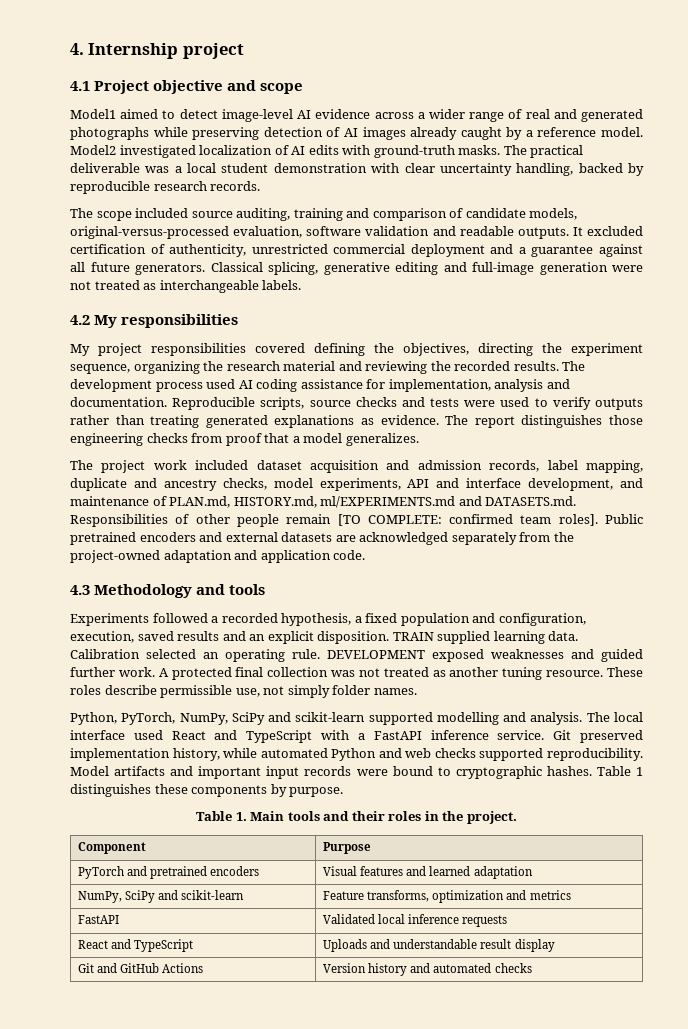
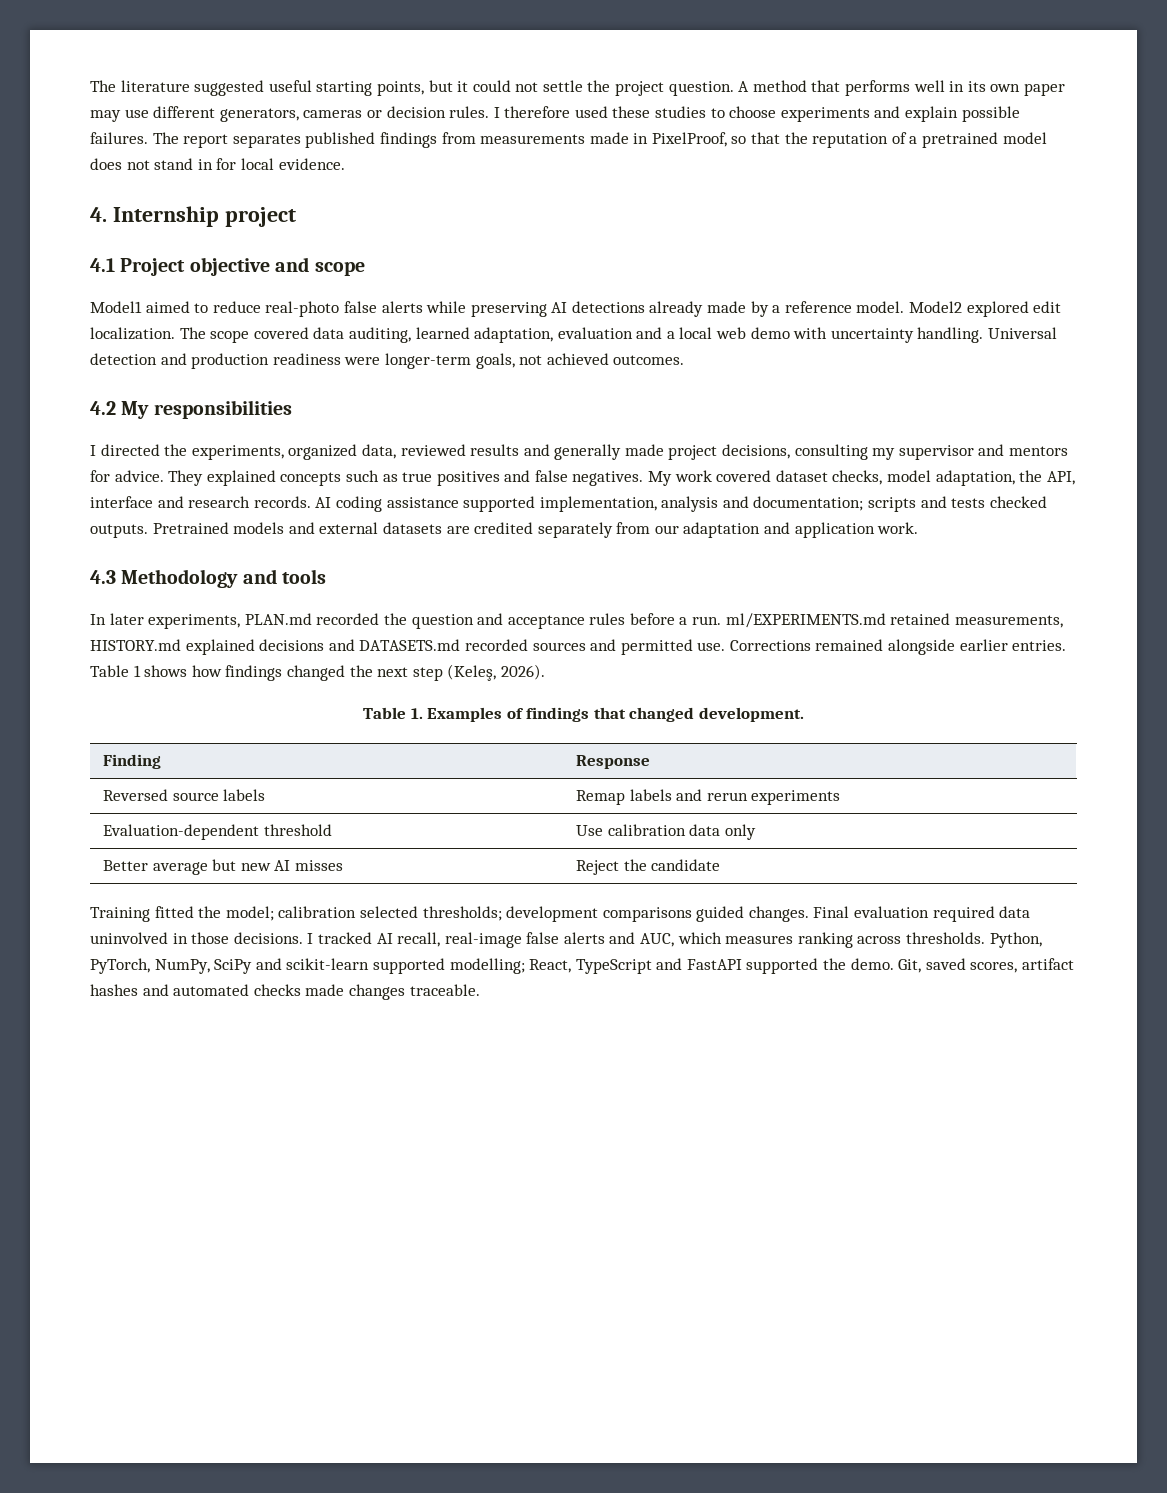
+ The literature suggested useful starting points, but it could not settle the project question. A method that performs well in its own paper may use different generators, cameras or decision rules. I therefore used these studies to choose experiments and explain possible failures. The report separates published findings from measurements made in PixelProof, so that the reputation of a pretrained model does not stand in for local evidence.
- Model1 aimed to detect image-level AI evidence across a wider range of real and generated photographs while preserving detection of AI images already caught by a reference model.
+ Model1 aimed to reduce real-photo false alerts while preserving AI detections already made by a reference model.
- Model2 investigated localization of AI edits with ground-truth masks. The practical deliverable was a local student demonstration with clear uncertainty handling, backed by reproducible research records.
- The scope included source auditing, training and comparison of candidate models, original-versus-processed evaluation, software validation and readable outputs. It excluded certification of authenticity, unrestricted commercial deployment and a guarantee against all future generators. Classical splicing, generative editing and full-image generation were not treated as interchangeable labels.
+ Model2 explored edit localization. The scope covered data auditing, learned adaptation, evaluation and a local web demo with uncertainty handling. Universal detection and production readiness were longer-term goals, not achieved outcomes.
  4.2 My responsibilities
- My project responsibilities covered defining the objectives, directing the experiment sequence, organizing the research material and reviewing the recorded results. The development process used AI coding assistance for implementation, analysis and documentation. Reproducible scripts, source checks and tests were used to verify outputs rather than treating generated explanations as evidence. The report distinguishes those engineering checks from proof that a model generalizes.
- The project work included dataset acquisition and admission records, label mapping, duplicate and ancestry checks, model experiments, API and interface development, and maintenance of PLAN.md, HISTORY.md, ml/EXPERIMENTS.md and DATASETS.md. Responsibilities of other people remain [TO COMPLETE: confirmed team roles]. Public pretrained encoders and external datasets are acknowledged separately from the project-owned adaptation and application code.
+ I directed the experiments, organized data, reviewed results and generally made project decisions, consulting my supervisor and mentors for advice. They explained concepts such as true positives and false negatives. My work covered dataset checks, model adaptation, the API, interface and research records. AI coding assistance supported implementation, analysis and documentation; scripts and tests checked outputs. Pretrained models and external datasets are credited separately from our adaptation and application work.
- Experiments followed a recorded hypothesis, a fixed population and configuration, execution, saved results and an explicit disposition. TRAIN supplied learning data. Calibration selected an operating rule. DEVELOPMENT exposed weaknesses and guided further work. A protected final collection was not treated as another tuning resource. These roles describe permissible use, not simply folder names.
- Python, PyTorch, NumPy, SciPy and scikit-learn supported modelling and analysis. The local interface used React and TypeScript with a FastAPI inference service. Git preserved implementation history, while automated Python and web checks supported reproducibility. Model artifacts and important input records were bound to cryptographic hashes. Table 1 distinguishes these components by purpose.
- Table 1. Main tools and their roles in the project.
- Component | Purpose
- PyTorch and pretrained encoders | Visual features and learned adaptation
- NumPy, SciPy and scikit-learn | Feature transforms, optimization and metrics
- FastAPI | Validated local inference requests
- React and TypeScript | Uploads and understandable result display
- Git and GitHub Actions | Version history and automated checks
+ In later experiments, PLAN.md recorded the question and acceptance rules before a run. ml/EXPERIMENTS.md retained measurements, HISTORY.md explained decisions and DATASETS.md recorded sources and permitted use. Corrections remained alongside earlier entries. Table 1 shows how findings changed the next step (Keleş, 2026).
+ Table 1. Examples of findings that changed development.
+ Finding | Response
+ Reversed source labels | Remap labels and rerun experiments
+ Evaluation-dependent threshold | Use calibration data only
+ Better average but new AI misses | Reject the candidate
+ Training fitted the model; calibration selected thresholds; development comparisons guided changes. Final evaluation required data uninvolved in those decisions. I tracked AI recall, real-image false alerts and AUC, which measures ranking across thresholds. Python, PyTorch, NumPy, SciPy and scikit-learn supported modelling; React, TypeScript and FastAPI supported the demo. Git, saved scores, artifact hashes and automated checks made changes traceable.

